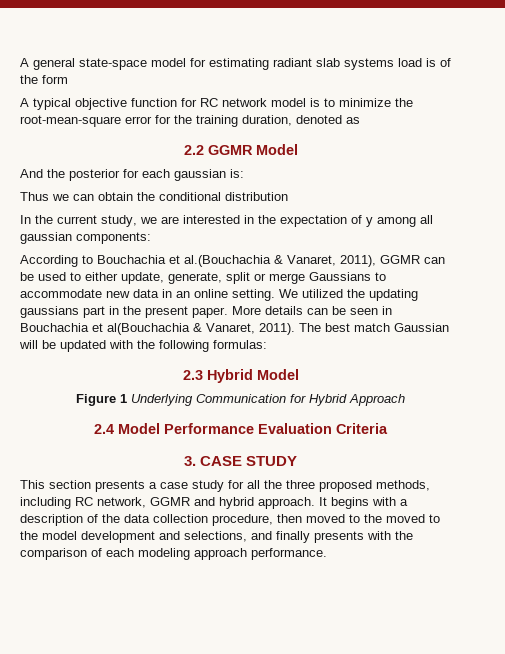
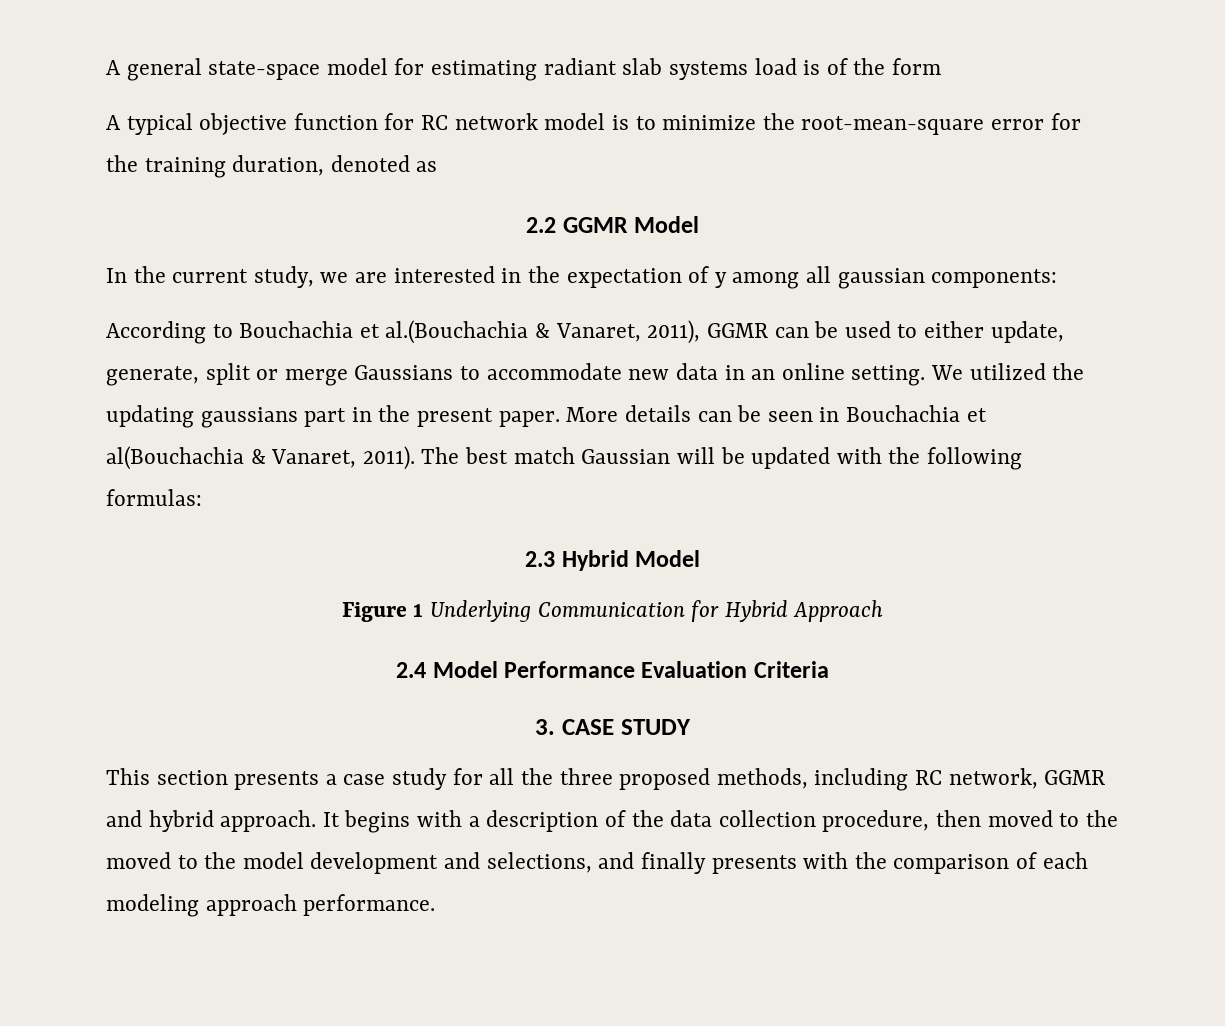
- And the posterior for each gaussian is:
- Thus we can obtain the conditional distribution

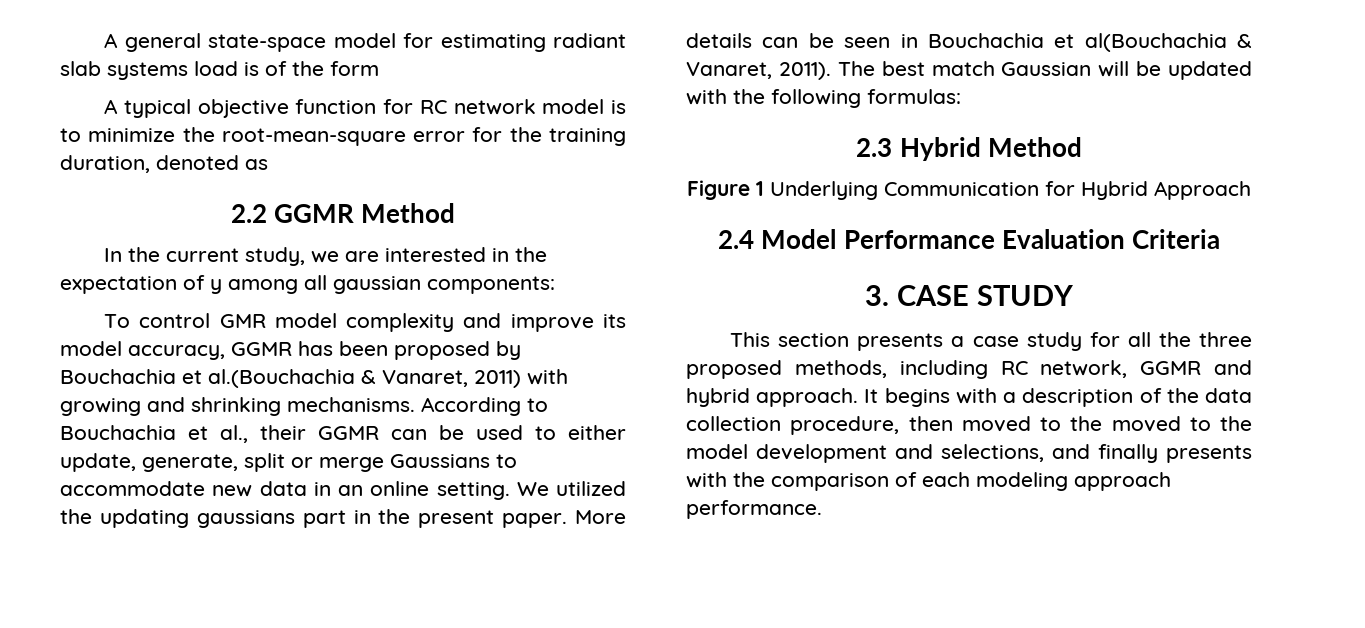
- 2.2 GGMR Model
+ 2.2 GGMR Method
- According to Bouchachia et al.(Bouchachia & Vanaret, 2011), GGMR can be used to either update, generate, split or merge Gaussians to accommodate new data in an online setting.
+ To control GMR model complexity and improve its model accuracy, GGMR has been proposed by Bouchachia et al.(Bouchachia & Vanaret, 2011) with growing and shrinking mechanisms. According to Bouchachia et al., their GGMR can be used to either update, generate, split or merge Gaussians to accommodate new data in an online setting.
- 2.3 Hybrid Model
+ 2.3 Hybrid Method

